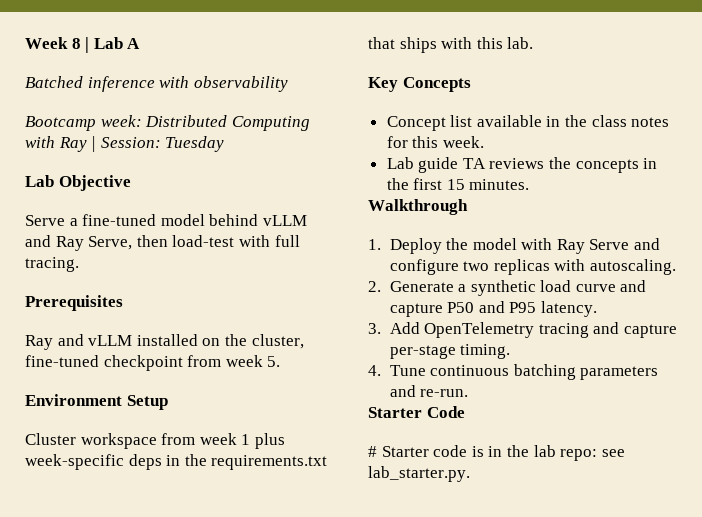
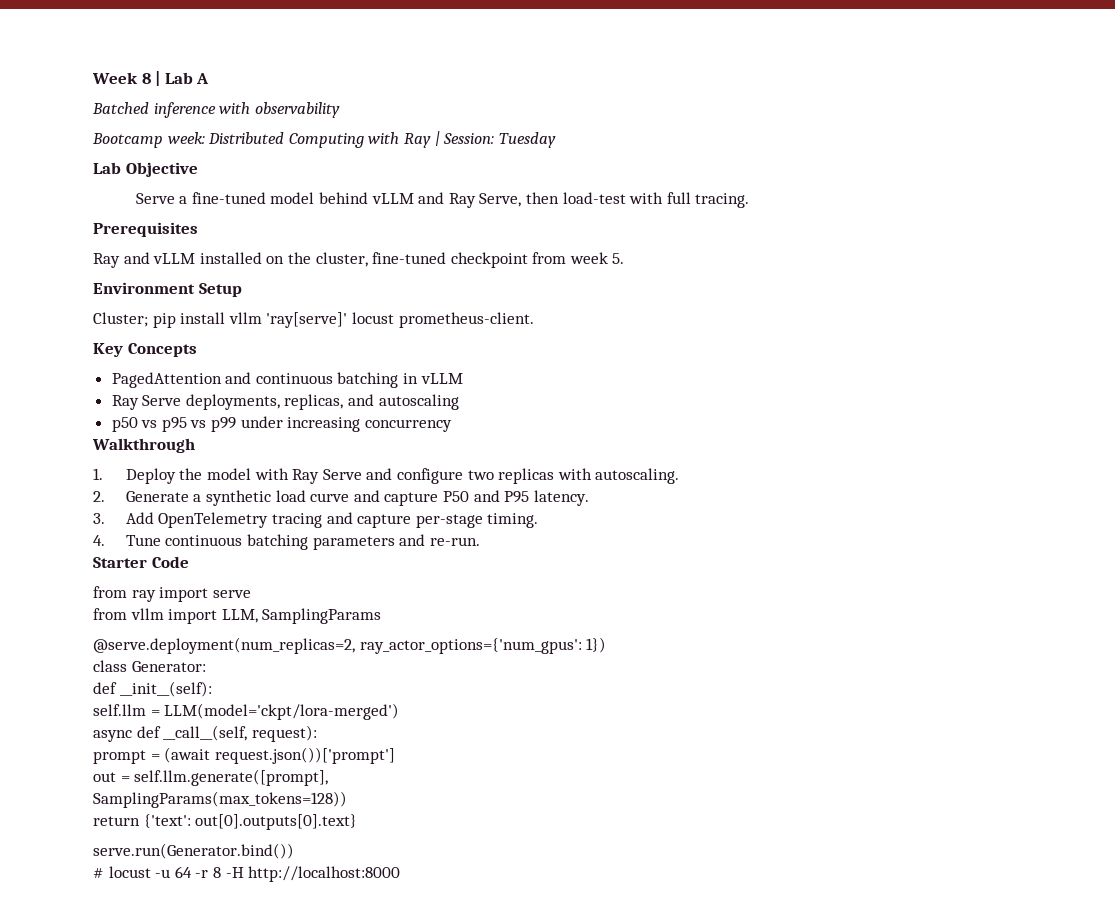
- Cluster workspace from week 1 plus week-specific deps in the requirements.txt that ships with this lab.
+ Cluster; pip install vllm 'ray[serve]' locust prometheus-client.
  Key Concepts
- Concept list available in the class notes for this week.
- Lab guide TA reviews the concepts in the first 15 minutes.
+ PagedAttention and continuous batching in vLLM
+ Ray Serve deployments, replicas, and autoscaling
+ p50 vs p95 vs p99 under increasing concurrency
- # Starter code is in the lab repo: see lab_starter.py.
+ from ray import serve
+ from vllm import LLM, SamplingParams
+ @serve.deployment(num_replicas=2, ray_actor_options={'num_gpus': 1})
+ class Generator:
+ def __init__(self):
+ self.llm = LLM(model='ckpt/lora-merged')
+ async def __call__(self, request):
+ prompt = (await request.json())['prompt']
+ out = self.llm.generate([prompt],
+ SamplingParams(max_tokens=128))
+ return {'text': out[0].outputs[0].text}
+ serve.run(Generator.bind())
+ # locust -u 64 -r 8 -H http://localhost:8000

